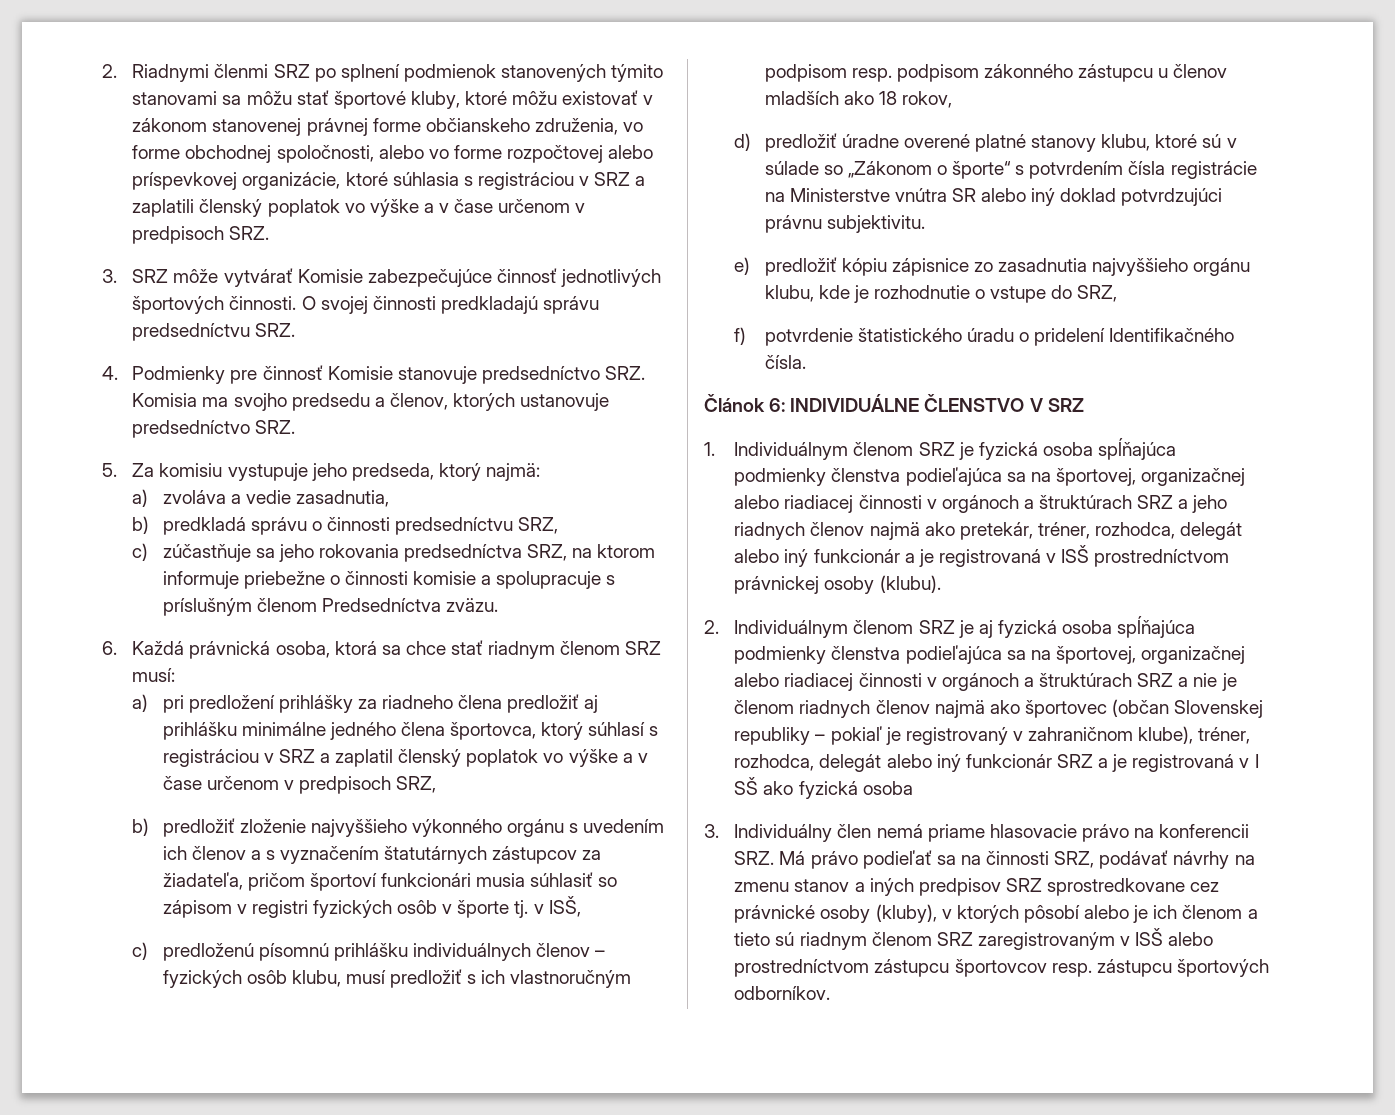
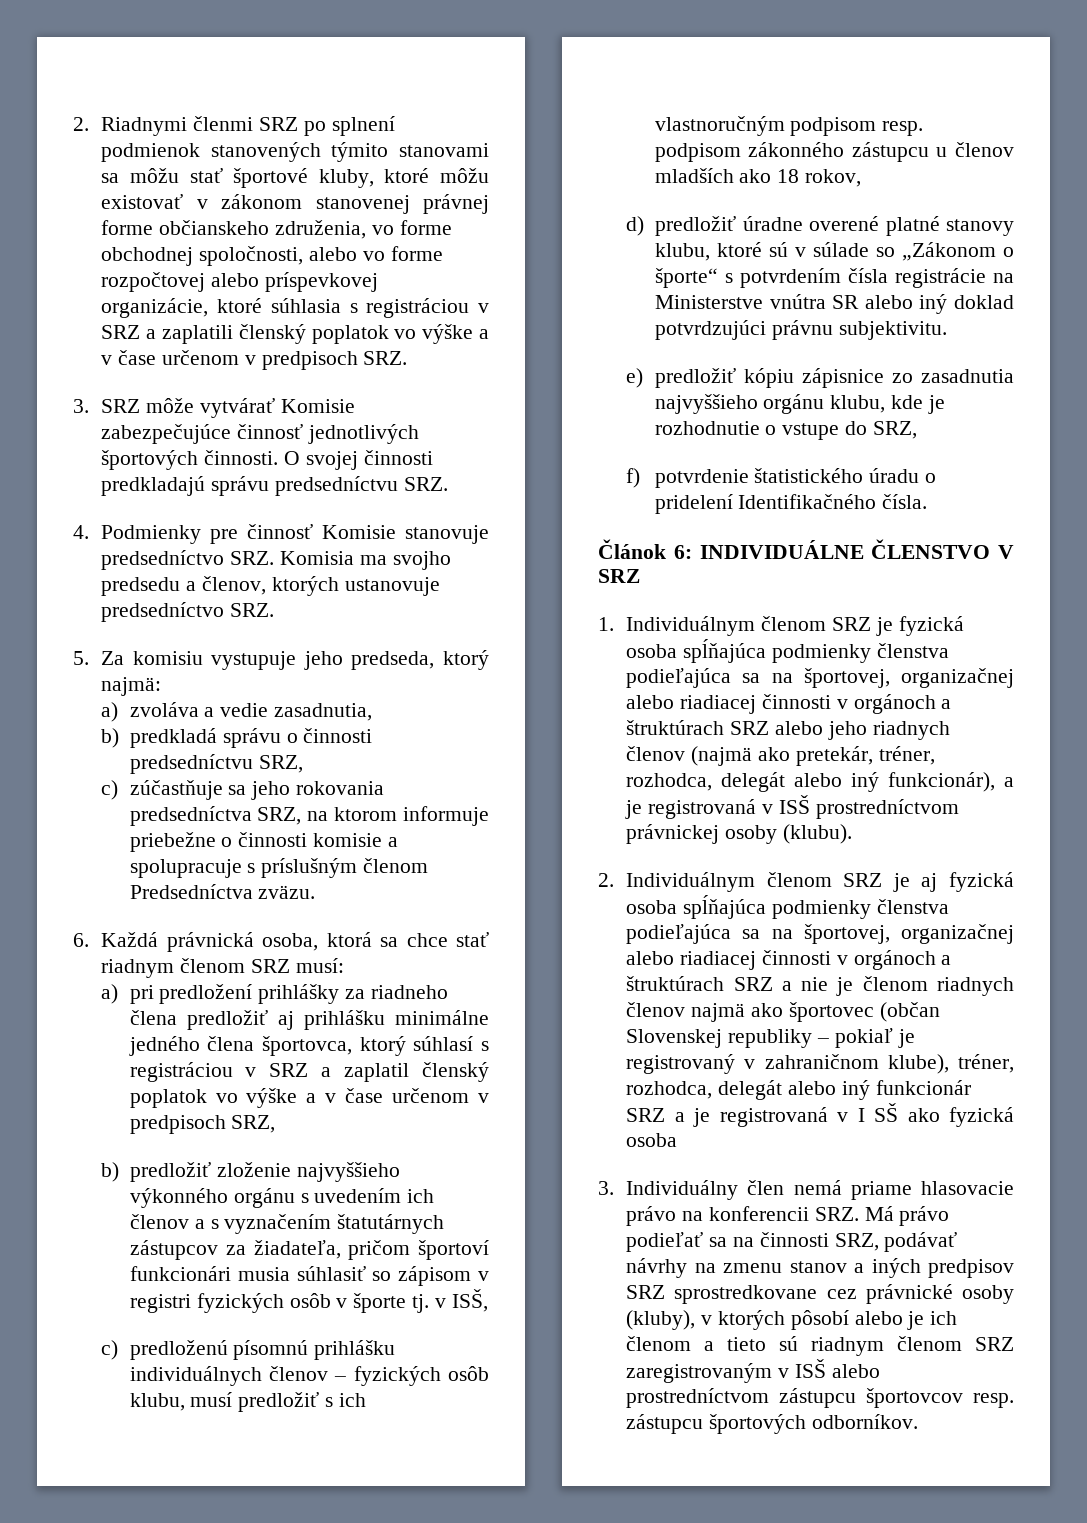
- 1. Individuálnym členom SRZ je fyzická osoba spĺňajúca podmienky členstva podieľajúca sa na športovej, organizačnej alebo riadiacej činnosti v orgánoch a štruktúrach SRZ a jeho riadnych členov najmä ako pretekár, tréner, rozhodca, delegát alebo iný funkcionár a je registrovaná v ISŠ prostredníctvom právnickej osoby (klubu).
+ 1. Individuálnym členom SRZ je fyzická osoba spĺňajúca podmienky členstva podieľajúca sa na športovej, organizačnej alebo riadiacej činnosti v orgánoch a štruktúrach SRZ alebo jeho riadnych členov (najmä ako pretekár, tréner, rozhodca, delegát alebo iný funkcionár), a je registrovaná v ISŠ prostredníctvom právnickej osoby (klubu).

